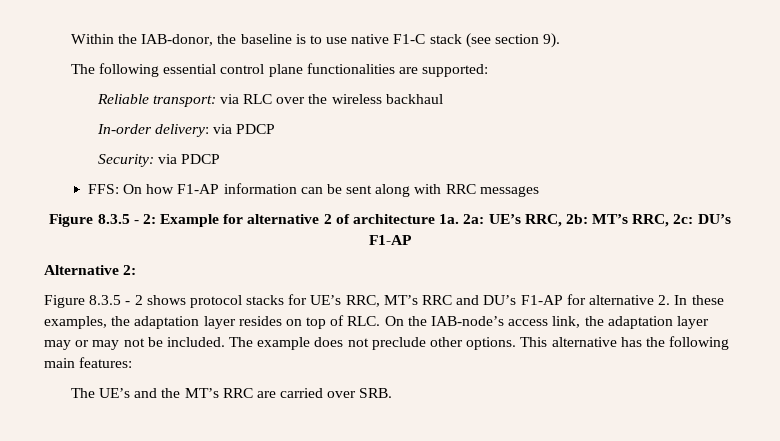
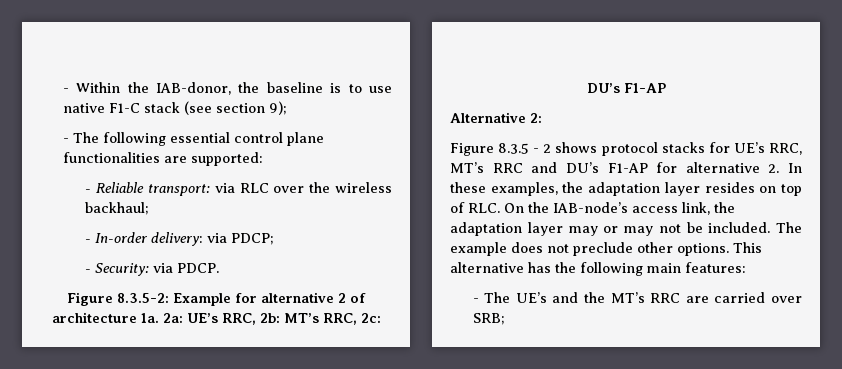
- Within the IAB-donor, the baseline is to use native F1-C stack (see section 9).
- The following essential control plane functionalities are supported:
+ - Within the IAB-donor, the baseline is to use native F1-C stack (see section 9);
+ - The following essential control plane functionalities are supported:
- Reliable transport: via RLC over the wireless backhaul
- In-order delivery: via PDCP
- Security: via PDCP
- FFS: On how F1-AP information can be sent along with RRC messages
- Figure 8.3.5 - 2: Example for alternative 2 of architecture 1a.
+ - Reliable transport: via RLC over the wireless backhaul;
+ - In-order delivery: via PDCP;
+ - Security: via PDCP.
+ Figure 8.3.5-2: Example for alternative 2 of architecture 1a.
- The UE’s and the MT’s RRC are carried over SRB.
+ - The UE’s and the MT’s RRC are carried over SRB;

